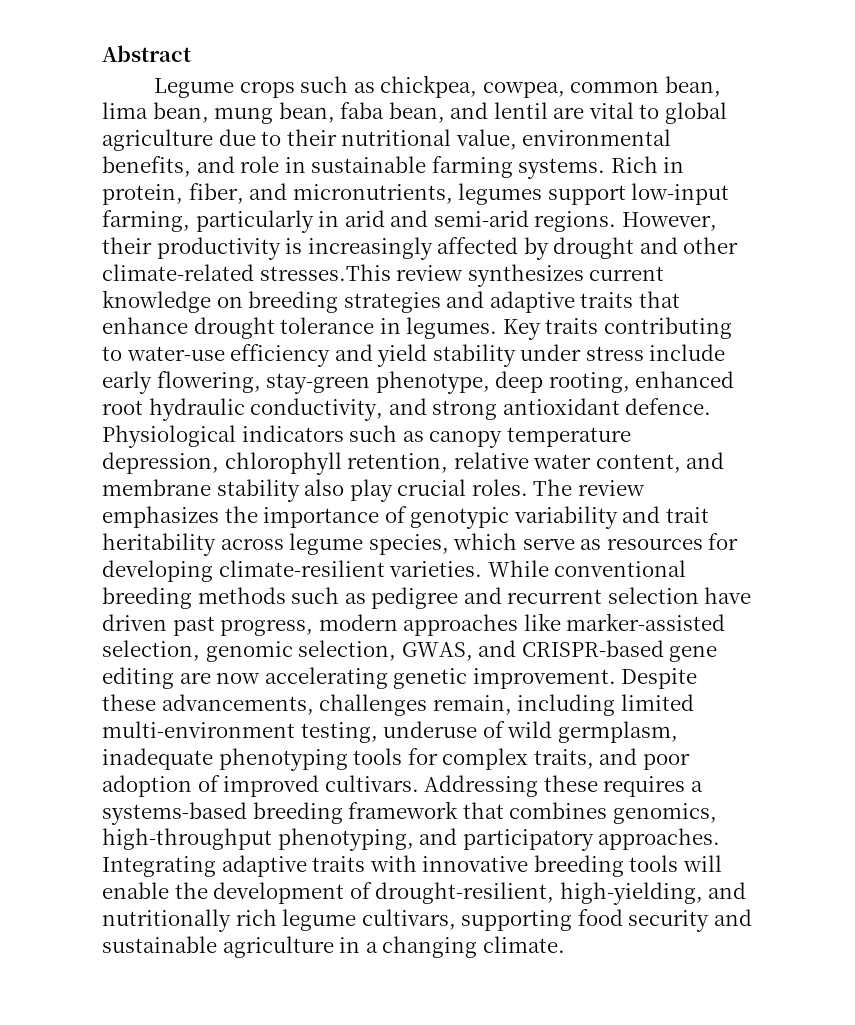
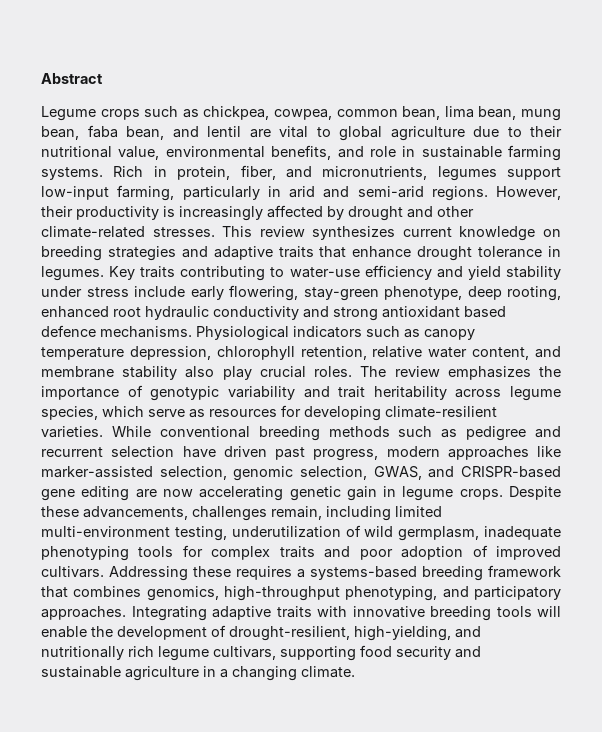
- However, their productivity is increasingly affected by drought and other climate-related stresses.This review synthesizes current knowledge on breeding strategies and adaptive traits that enhance drought tolerance in legumes.
+ However, their productivity is increasingly affected by drought and other climate-related stresses. This review synthesizes current knowledge on breeding strategies and adaptive traits that enhance drought tolerance in legumes.
- Key traits contributing to water-use efficiency and yield stability under stress include early flowering, stay-green phenotype, deep rooting, enhanced root hydraulic conductivity, and strong antioxidant defence.
+ Key traits contributing to water-use efficiency and yield stability under stress include early flowering, stay-green phenotype, deep rooting, enhanced root hydraulic conductivity and strong antioxidant based defence mechanisms.
- While conventional breeding methods such as pedigree and recurrent selection have driven past progress, modern approaches like marker-assisted selection, genomic selection, GWAS, and CRISPR-based gene editing are now accelerating genetic improvement.
+ While conventional breeding methods such as pedigree and recurrent selection have driven past progress, modern approaches like marker-assisted selection, genomic selection, GWAS, and CRISPR-based gene editing are now accelerating genetic gain in legume crops.
- Despite these advancements, challenges remain, including limited multi-environment testing, underuse of wild germplasm, inadequate phenotyping tools for complex traits, and poor adoption of improved cultivars.
+ Despite these advancements, challenges remain, including limited multi-environment testing, underutilization of wild germplasm, inadequate phenotyping tools for complex traits and poor adoption of improved cultivars.

